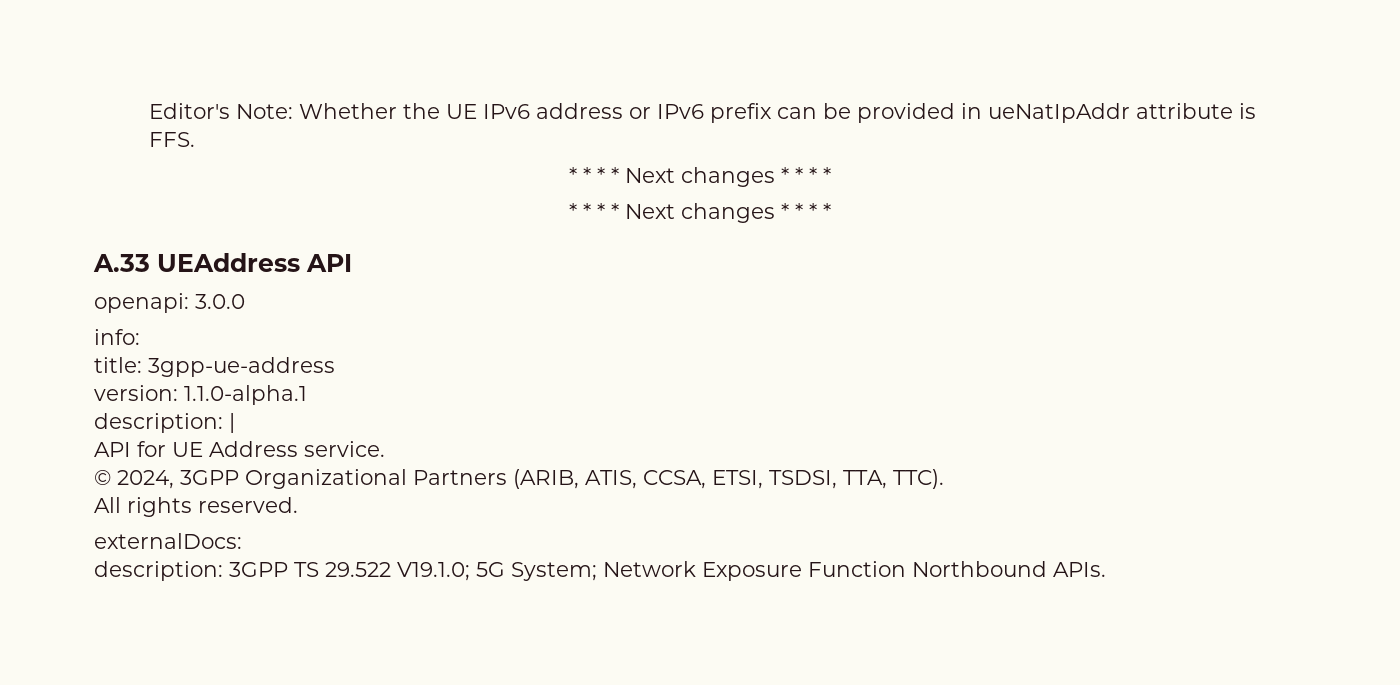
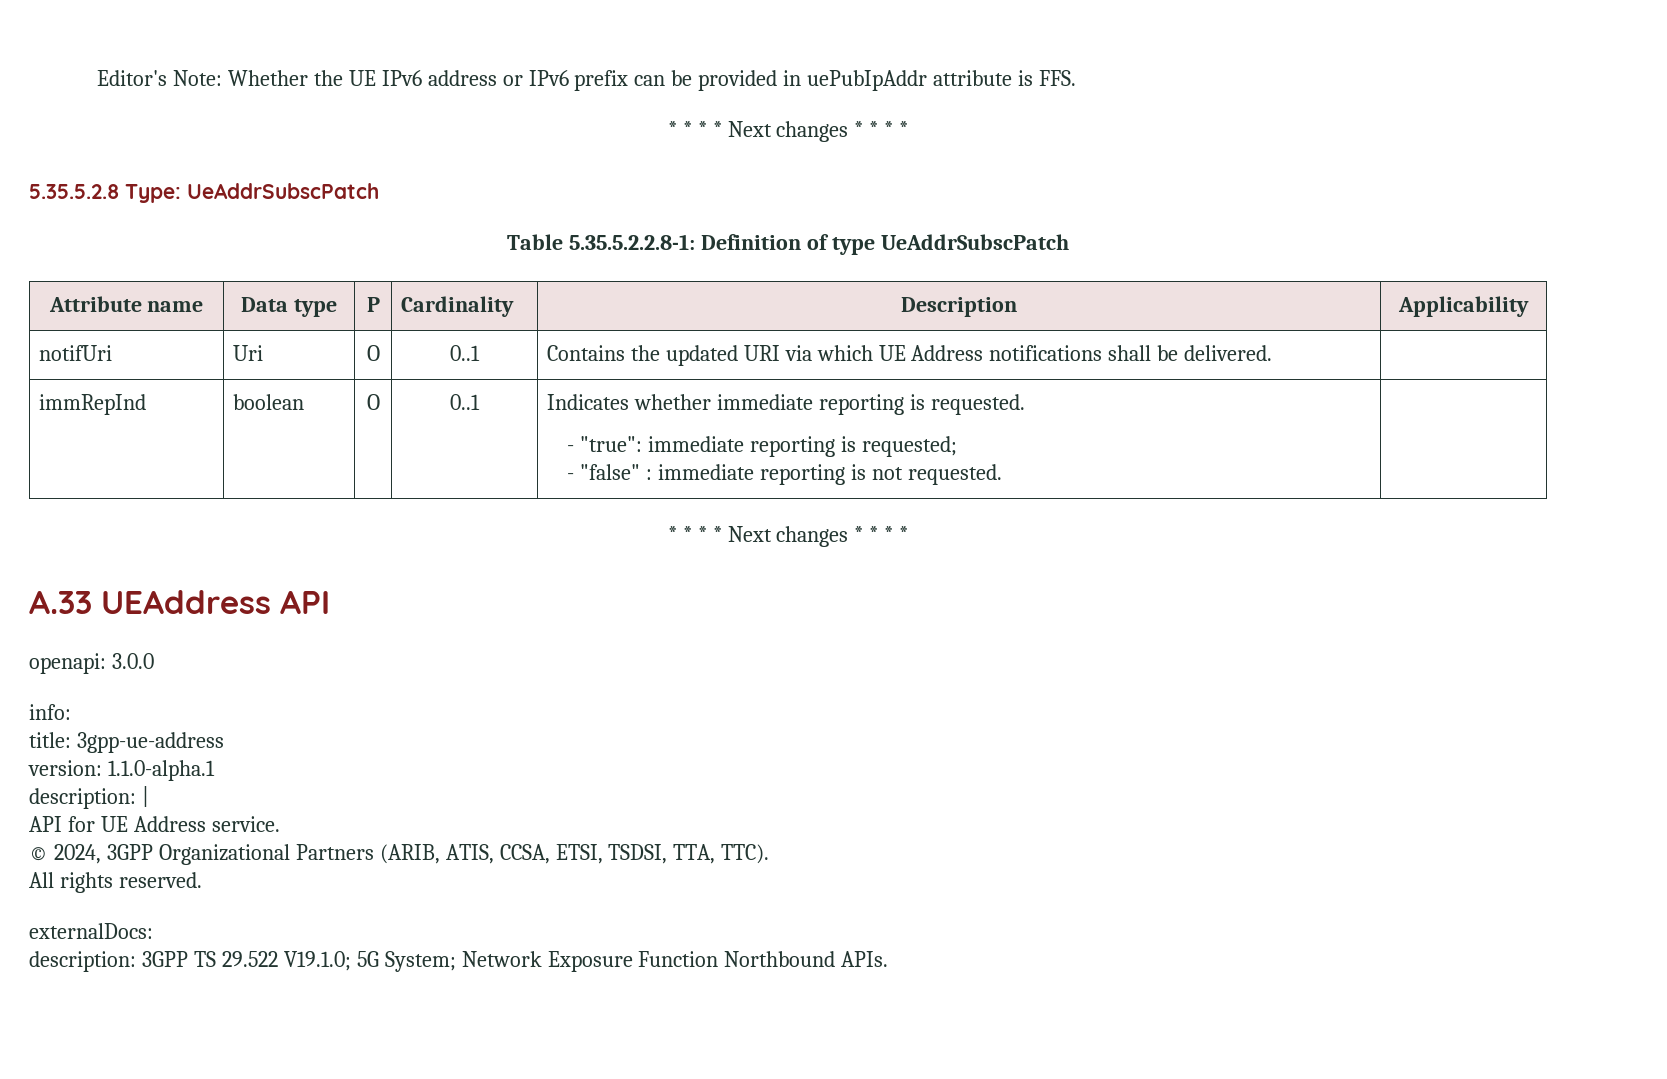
- Editor's Note: Whether the UE IPv6 address or IPv6 prefix can be provided in ueNatIpAddr attribute is FFS.
+ Editor's Note: Whether the UE IPv6 address or IPv6 prefix can be provided in uePubIpAddr attribute is FFS.
+ 5.35.5.2.8 Type: UeAddrSubscPatch
+ Table 5.35.5.2.2.8-1: Definition of type UeAddrSubscPatch
+ Attribute name | Data type | P | Cardinality | Description | Applicability
+ notifUri | Uri | O | 0..1 | Contains the updated URI via which UE Address notifications shall be delivered. |
+ immRepInd | boolean | O | 0..1 | Indicates whether immediate reporting is requested.
+ - "true": immediate reporting is requested;
+ - "false" : immediate reporting is not requested. |

